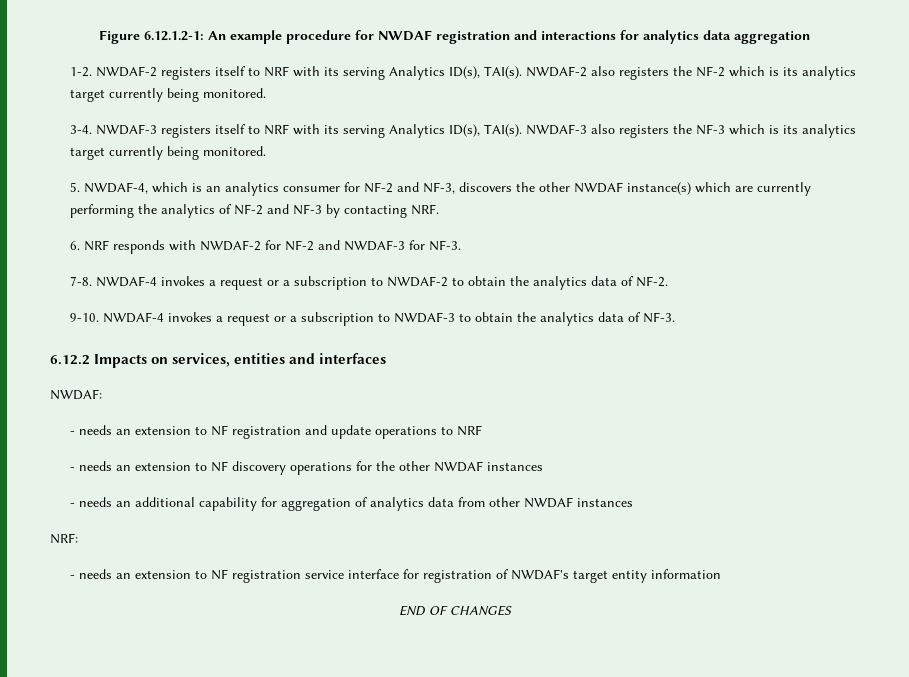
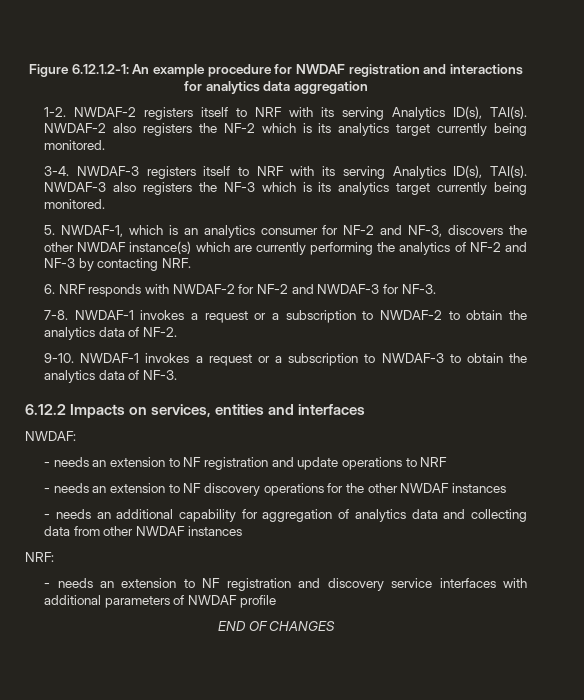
- 5. NWDAF-4, which is an analytics consumer for NF-2 and NF-3, discovers the other NWDAF instance(s) which are currently performing the analytics of NF-2 and NF-3 by contacting NRF.
+ 5. NWDAF-1, which is an analytics consumer for NF-2 and NF-3, discovers the other NWDAF instance(s) which are currently performing the analytics of NF-2 and NF-3 by contacting NRF.
- NWDAF-4 invokes a request or a subscription to NWDAF-2 to obtain the analytics data of NF-2.
+ NWDAF-1 invokes a request or a subscription to NWDAF-2 to obtain the analytics data of NF-2.
- NWDAF-4 invokes a request or a subscription to NWDAF-3 to obtain the analytics data of NF-3.
+ NWDAF-1 invokes a request or a subscription to NWDAF-3 to obtain the analytics data of NF-3.
- - needs an additional capability for aggregation of analytics data from other NWDAF instances
+ - needs an additional capability for aggregation of analytics data and collecting data from other NWDAF instances
- - needs an extension to NF registration service interface for registration of NWDAF's target entity information
+ - needs an extension to NF registration and discovery service interfaces with additional parameters of NWDAF profile

